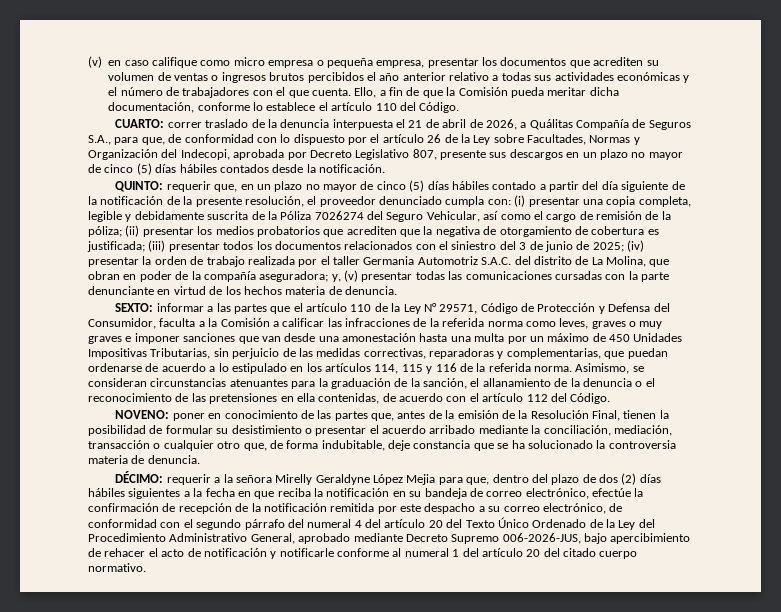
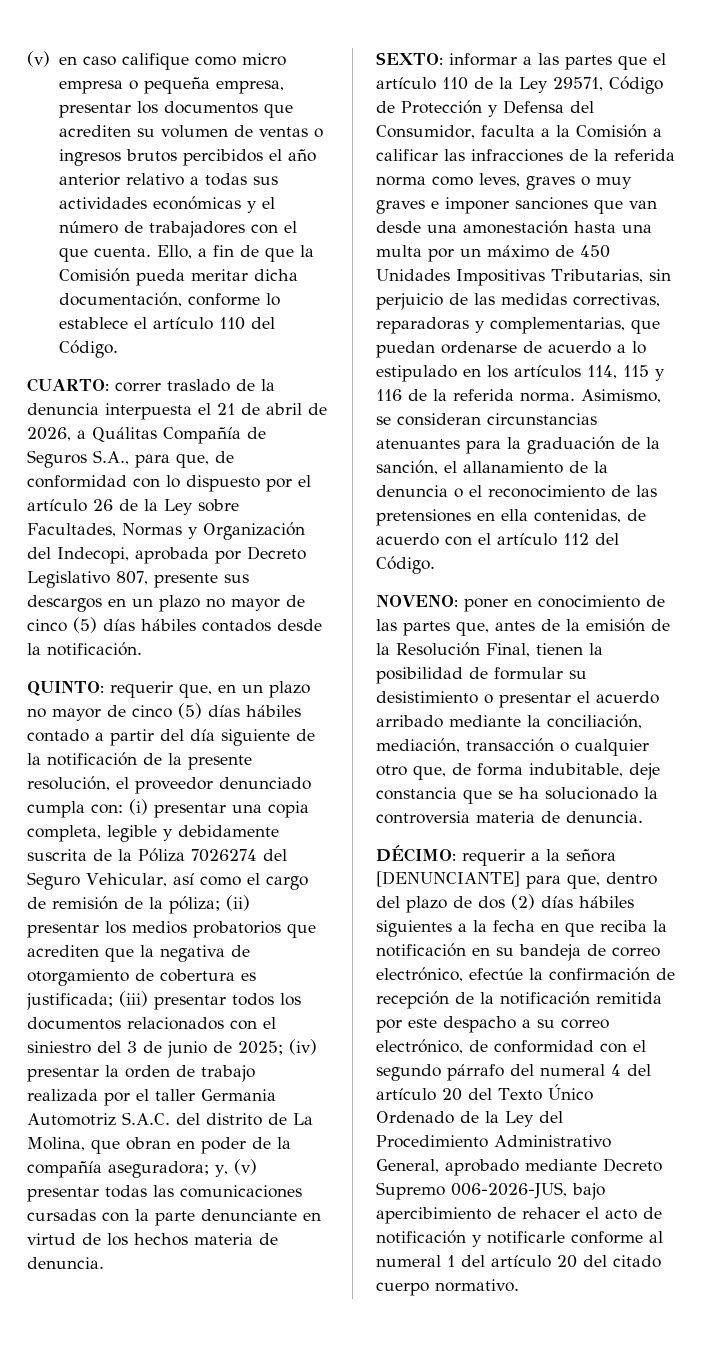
- informar a las partes que el artículo 110 de la Ley N° 29571, Código de Protección y Defensa del Consumidor, faculta a la Comisión a calificar las infracciones de la referida norma como leves, graves o muy graves e imponer sanciones que van desde una amonestación hasta una multa por un máximo de 450 Unidades Impositivas Tributarias, sin perjuicio de las medidas correctivas, reparadoras y complementarias, que puedan ordenarse de acuerdo a lo estipulado en los artículos 114, 115 y 116 de la referida norma.
+ informar a las partes que el artículo 110 de la Ley 29571, Código de Protección y Defensa del Consumidor, faculta a la Comisión a calificar las infracciones de la referida norma como leves, graves o muy graves e imponer sanciones que van desde una amonestación hasta una multa por un máximo de 450 Unidades Impositivas Tributarias, sin perjuicio de las medidas correctivas, reparadoras y complementarias, que puedan ordenarse de acuerdo a lo estipulado en los artículos 114, 115 y 116 de la referida norma.
- requerir a la señora Mirelly Geraldyne López Mejia para que, dentro del plazo de dos (2) días hábiles siguientes a la fecha en que reciba la notificación en su bandeja de correo electrónico, efectúe la confirmación de recepción de la notificación remitida por este despacho a su correo electrónico, de conformidad con el segundo párrafo del numeral 4 del artículo 20 del Texto Único Ordenado de la Ley del Procedimiento Administrativo General, aprobado mediante Decreto Supremo 006-2026-JUS, bajo apercibimiento de rehacer el acto de notificación y notificarle conforme al numeral 1 del artículo 20 del citado cuerpo normativo.
+ requerir a la señora [DENUNCIANTE] para que, dentro del plazo de dos (2) días hábiles siguientes a la fecha en que reciba la notificación en su bandeja de correo electrónico, efectúe la confirmación de recepción de la notificación remitida por este despacho a su correo electrónico, de conformidad con el segundo párrafo del numeral 4 del artículo 20 del Texto Único Ordenado de la Ley del Procedimiento Administrativo General, aprobado mediante Decreto Supremo 006-2026-JUS, bajo apercibimiento de rehacer el acto de notificación y notificarle conforme al numeral 1 del artículo 20 del citado cuerpo normativo.

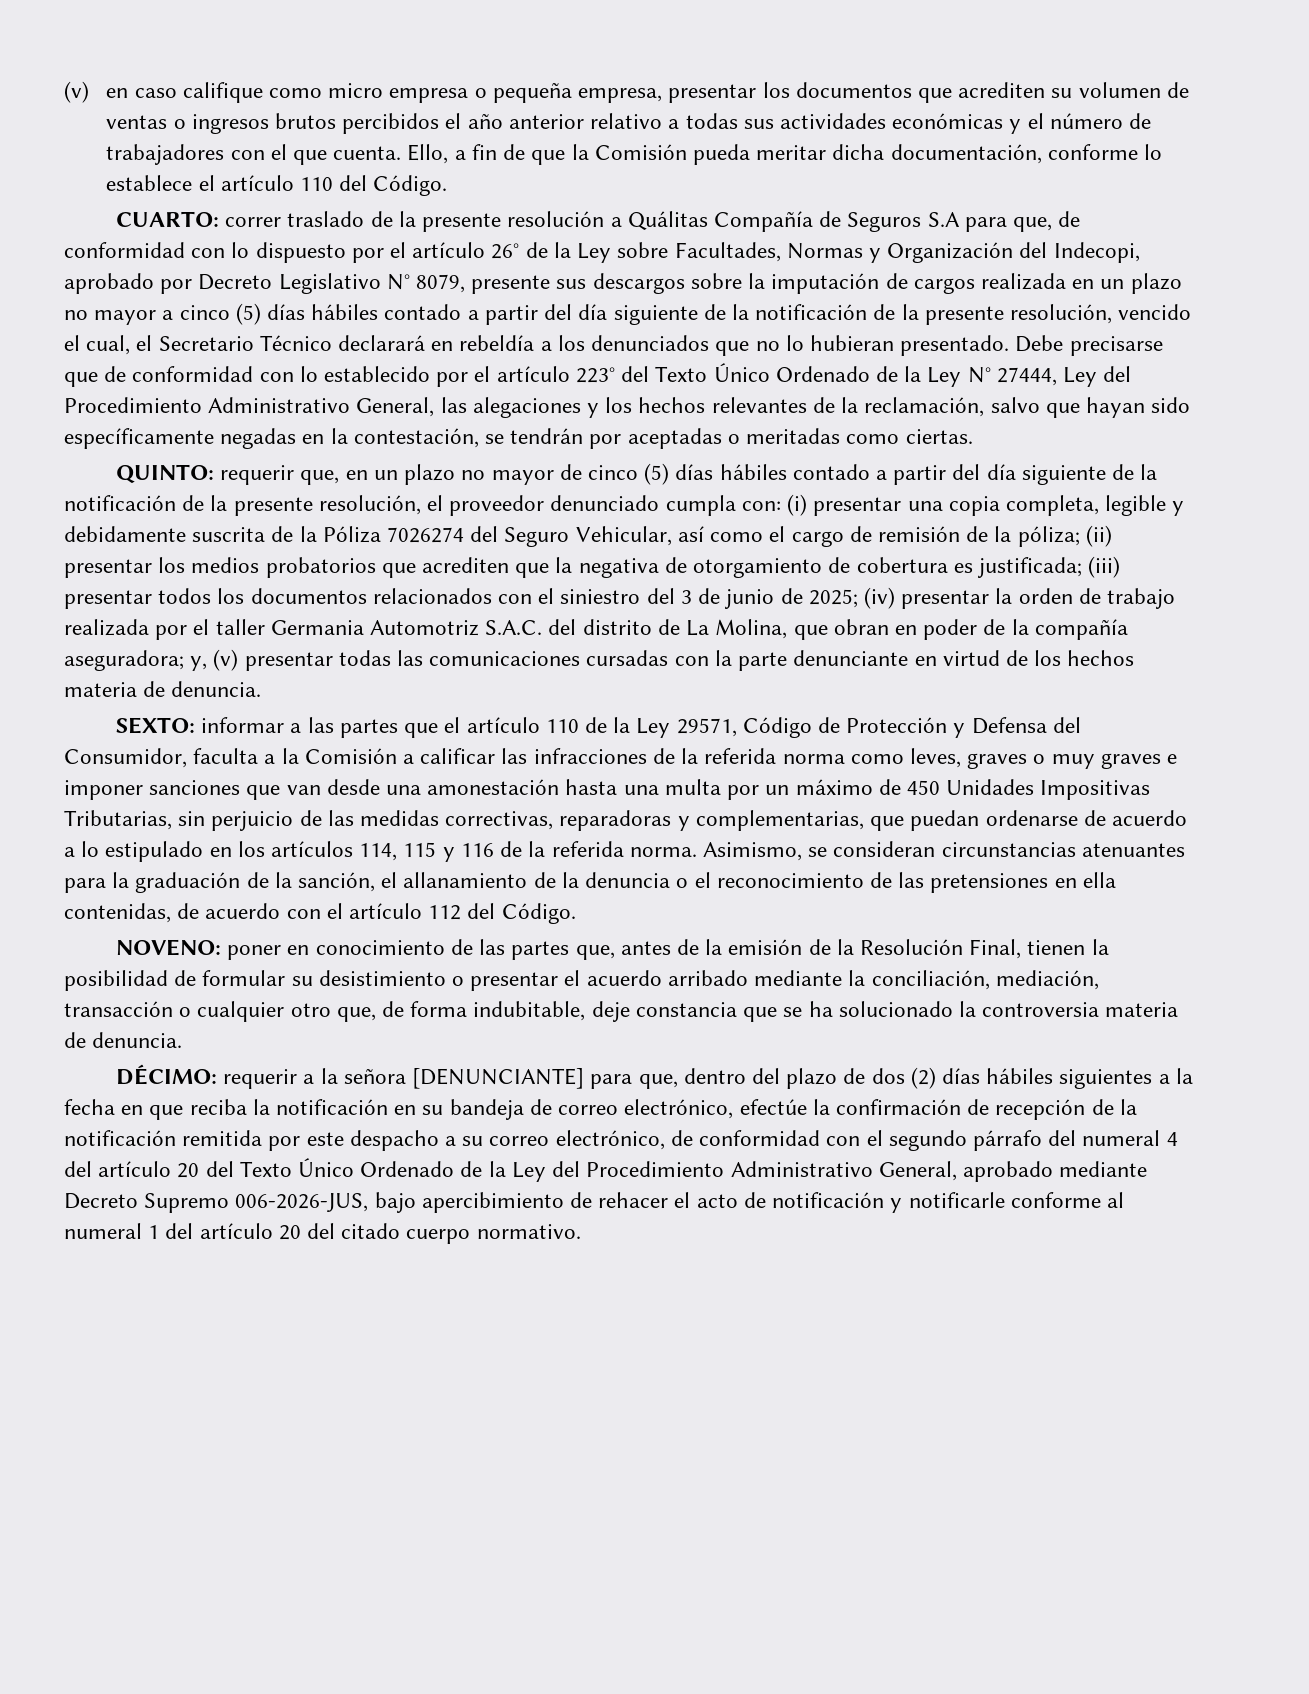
- CUARTO: correr traslado de la denuncia interpuesta el 21 de abril de 2026, a Quálitas Compañía de Seguros S.A., para que, de conformidad con lo dispuesto por el artículo 26 de la Ley sobre Facultades, Normas y Organización del Indecopi, aprobada por Decreto Legislativo 807, presente sus descargos en un plazo no mayor de cinco (5) días hábiles contados desde la notificación.
+ CUARTO: correr traslado de la presente resolución a Quálitas Compañía de Seguros S.A para que, de conformidad con lo dispuesto por el artículo 26° de la Ley sobre Facultades, Normas y Organización del Indecopi, aprobado por Decreto Legislativo N° 8079, presente sus descargos sobre la imputación de cargos realizada en un plazo no mayor a cinco (5) días hábiles contado a partir del día siguiente de la notificación de la presente resolución, vencido el cual, el Secretario Técnico declarará en rebeldía a los denunciados que no lo hubieran presentado. Debe precisarse que de conformidad con lo establecido por el artículo 223° del Texto Único Ordenado de la Ley N° 27444, Ley del Procedimiento Administrativo General, las alegaciones y los hechos relevantes de la reclamación, salvo que hayan sido específicamente negadas en la contestación, se tendrán por aceptadas o meritadas como ciertas.

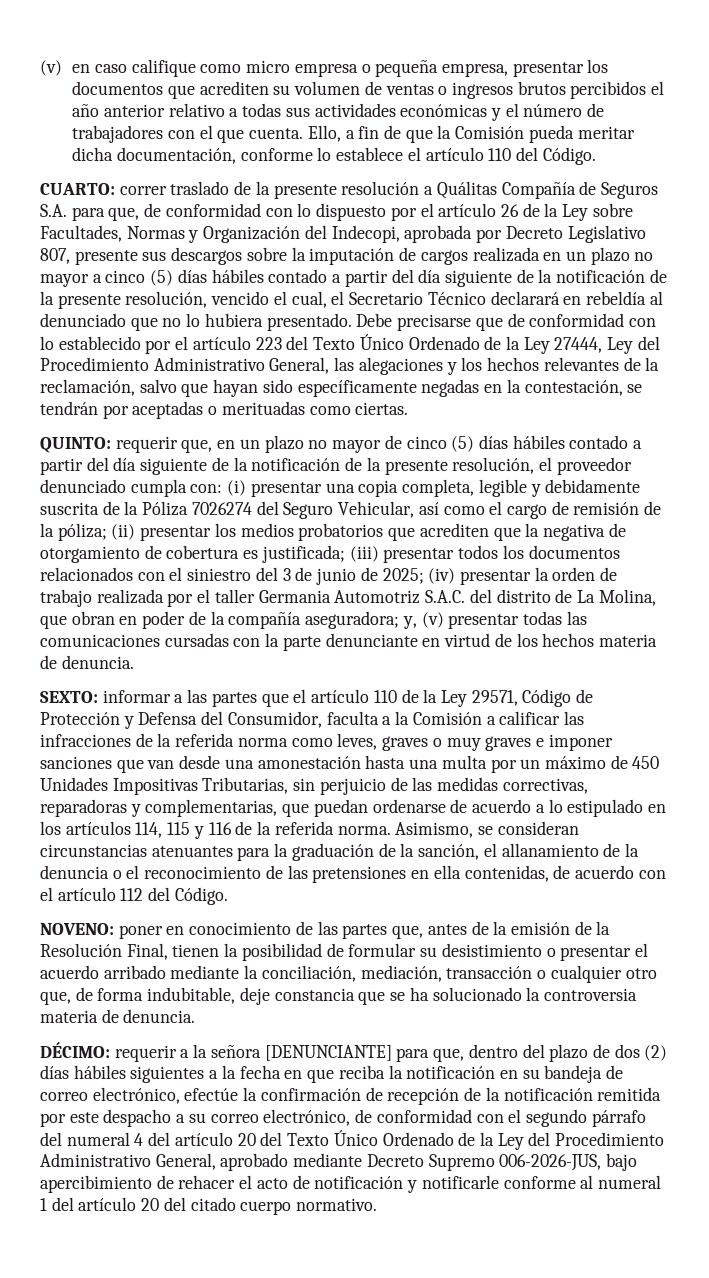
- correr traslado de la presente resolución a Quálitas Compañía de Seguros S.A para que, de conformidad con lo dispuesto por el artículo 26° de la Ley sobre Facultades, Normas y Organización del Indecopi, aprobado por Decreto Legislativo N° 8079, presente sus descargos sobre la imputación de cargos realizada en un plazo no mayor a cinco (5) días hábiles contado a partir del día siguiente de la notificación de la presente resolución, vencido el cual, el Secretario Técnico declarará en rebeldía a los denunciados que no lo hubieran presentado.
+ correr traslado de la presente resolución a Quálitas Compañía de Seguros S.A. para que, de conformidad con lo dispuesto por el artículo 26 de la Ley sobre Facultades, Normas y Organización del Indecopi, aprobada por Decreto Legislativo 807, presente sus descargos sobre la imputación de cargos realizada en un plazo no mayor a cinco (5) días hábiles contado a partir del día siguiente de la notificación de la presente resolución, vencido el cual, el Secretario Técnico declarará en rebeldía al denunciado que no lo hubiera presentado.
- Debe precisarse que de conformidad con lo establecido por el artículo 223° del Texto Único Ordenado de la Ley N° 27444, Ley del Procedimiento Administrativo General, las alegaciones y los hechos relevantes de la reclamación, salvo que hayan sido específicamente negadas en la contestación, se tendrán por aceptadas o meritadas como ciertas.
+ Debe precisarse que de conformidad con lo establecido por el artículo 223 del Texto Único Ordenado de la Ley 27444, Ley del Procedimiento Administrativo General, las alegaciones y los hechos relevantes de la reclamación, salvo que hayan sido específicamente negadas en la contestación, se tendrán por aceptadas o merituadas como ciertas.

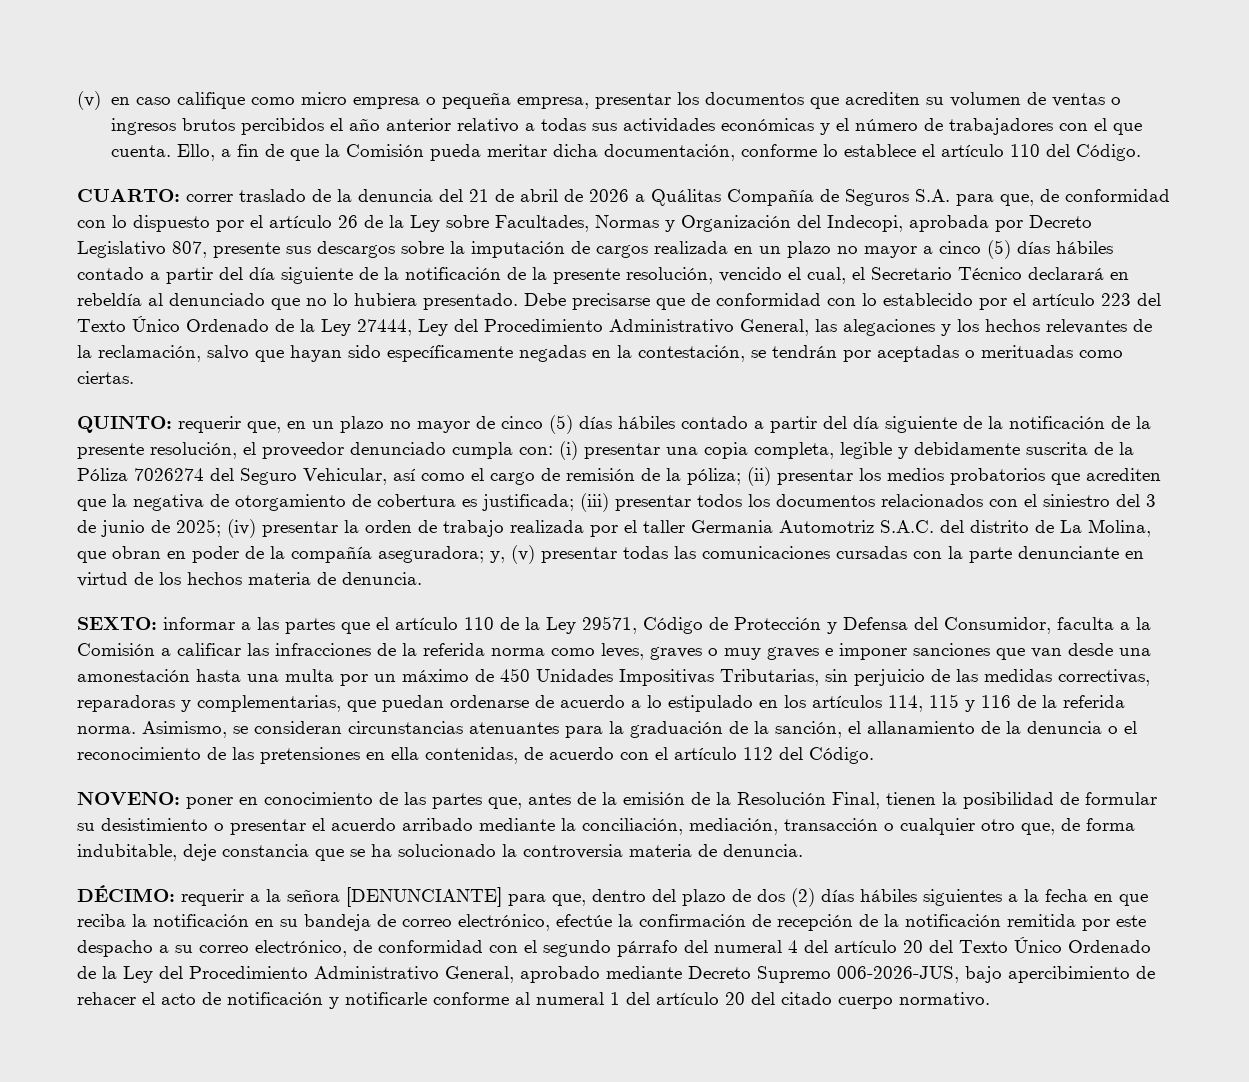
- correr traslado de la presente resolución a Quálitas Compañía de Seguros S.A. para que, de conformidad con lo dispuesto por el artículo 26 de la Ley sobre Facultades, Normas y Organización del Indecopi, aprobada por Decreto Legislativo 807, presente sus descargos sobre la imputación de cargos realizada en un plazo no mayor a cinco (5) días hábiles contado a partir del día siguiente de la notificación de la presente resolución, vencido el cual, el Secretario Técnico declarará en rebeldía al denunciado que no lo hubiera presentado.
+ correr traslado de la denuncia del 21 de abril de 2026 a Quálitas Compañía de Seguros S.A. para que, de conformidad con lo dispuesto por el artículo 26 de la Ley sobre Facultades, Normas y Organización del Indecopi, aprobada por Decreto Legislativo 807, presente sus descargos sobre la imputación de cargos realizada en un plazo no mayor a cinco (5) días hábiles contado a partir del día siguiente de la notificación de la presente resolución, vencido el cual, el Secretario Técnico declarará en rebeldía al denunciado que no lo hubiera presentado.

